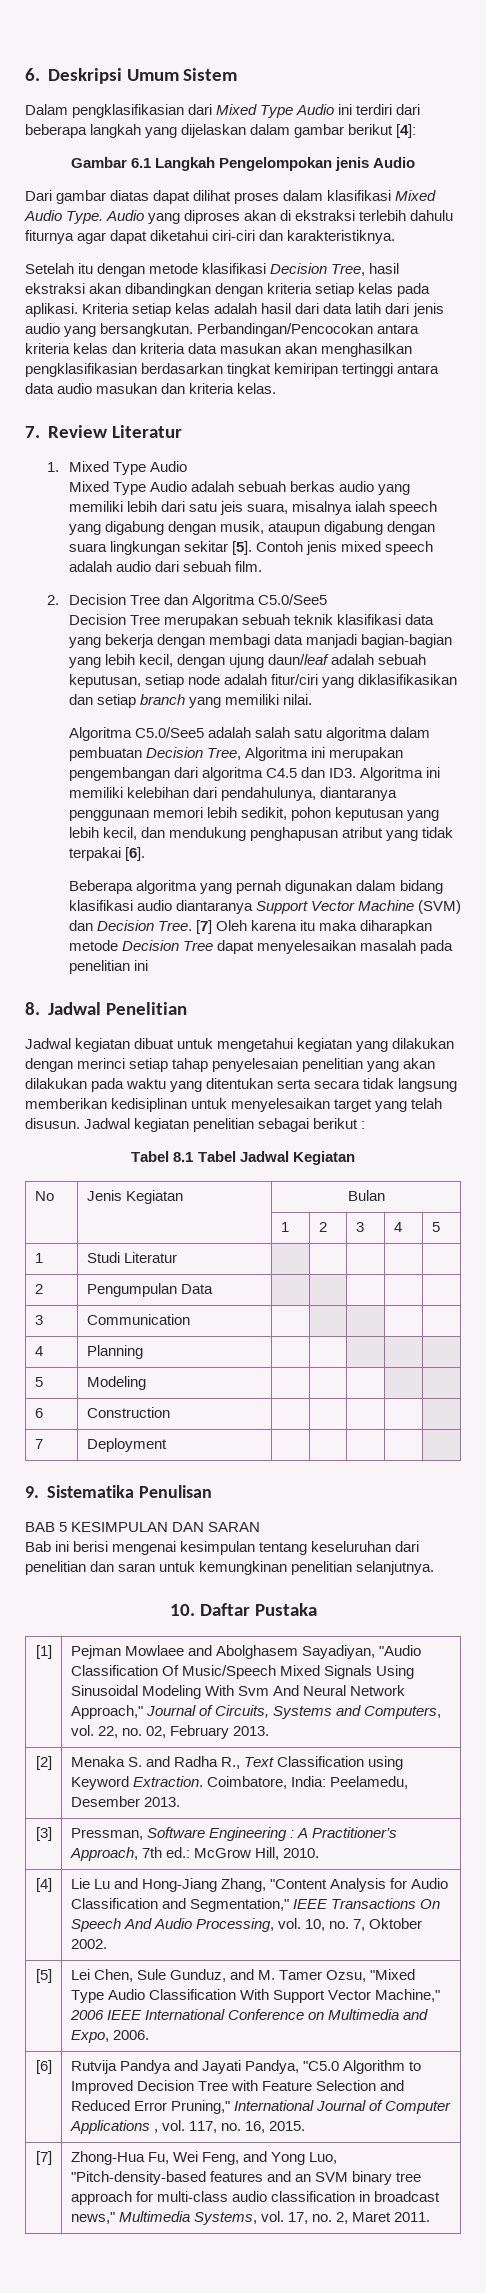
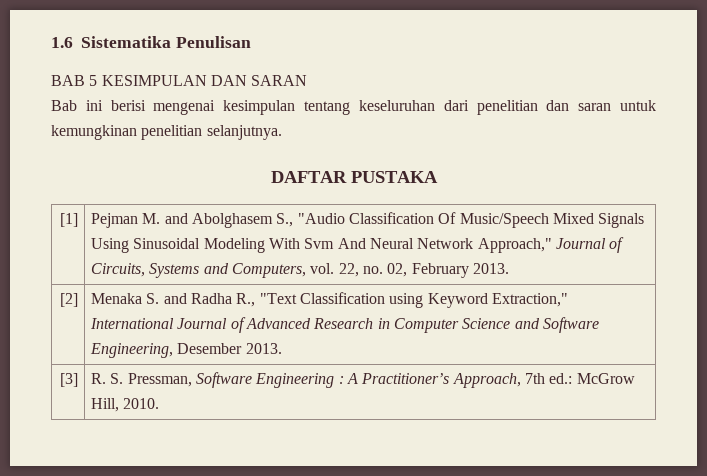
- 6. Deskripsi Umum Sistem
- Dalam pengklasifikasian dari Mixed Type Audio ini terdiri dari beberapa langkah yang dijelaskan dalam gambar berikut [4]:
- Gambar 6.1 Langkah Pengelompokan jenis Audio
- Dari gambar diatas dapat dilihat proses dalam klasifikasi Mixed Audio Type. Audio yang diproses akan di ekstraksi terlebih dahulu fiturnya agar dapat diketahui ciri-ciri dan karakteristiknya.
- Setelah itu dengan metode klasifikasi Decision Tree, hasil ekstraksi akan dibandingkan dengan kriteria setiap kelas pada aplikasi. Kriteria setiap kelas adalah hasil dari data latih dari jenis audio yang bersangkutan. Perbandingan/Pencocokan antara kriteria kelas dan kriteria data masukan akan menghasilkan pengklasifikasian berdasarkan tingkat kemiripan tertinggi antara data audio masukan dan kriteria kelas.
- 7. Review Literatur
- 1. Mixed Type Audio
- Mixed Type Audio adalah sebuah berkas audio yang memiliki lebih dari satu jeis suara, misalnya ialah speech yang digabung dengan musik, ataupun digabung dengan suara lingkungan sekitar [5]. Contoh jenis mixed speech adalah audio dari sebuah film.
- 2. Decision Tree dan Algoritma C5.0/See5
- Decision Tree merupakan sebuah teknik klasifikasi data yang bekerja dengan membagi data manjadi bagian-bagian yang lebih kecil, dengan ujung daun/leaf adalah sebuah keputusan, setiap node adalah fitur/ciri yang diklasifikasikan dan setiap branch yang memiliki nilai.
- Algoritma C5.0/See5 adalah salah satu algoritma dalam pembuatan Decision Tree, Algoritma ini merupakan pengembangan dari algoritma C4.5 dan ID3. Algoritma ini memiliki kelebihan dari pendahulunya, diantaranya penggunaan memori lebih sedikit, pohon keputusan yang lebih kecil, dan mendukung penghapusan atribut yang tidak terpakai [6].
- Beberapa algoritma yang pernah digunakan dalam bidang klasifikasi audio diantaranya Support Vector Machine (SVM) dan Decision Tree. [7] Oleh karena itu maka diharapkan metode Decision Tree dapat menyelesaikan masalah pada penelitian ini
- 8. Jadwal Penelitian
- Jadwal kegiatan dibuat untuk mengetahui kegiatan yang dilakukan dengan merinci setiap tahap penyelesaian penelitian yang akan dilakukan pada waktu yang ditentukan serta secara tidak langsung memberikan kedisiplinan untuk menyelesaikan target yang telah disusun. Jadwal kegiatan penelitian sebagai berikut :
- Tabel 8.1 Tabel Jadwal Kegiatan
- No | Jenis Kegiatan | Bulan
- | | 1 | 2 | 3 | 4 | 5
- 1 | Studi Literatur | | | | |
- 2 | Pengumpulan Data | | | | |
- 3 | Communication | | | | |
- 4 | Planning | | | | |
- 5 | Modeling | | | | |
- 6 | Construction | | | | |
- 7 | Deployment | | | | |
- 9. Sistematika Penulisan
+ 1.6 Sistematika Penulisan
- 10. Daftar Pustaka
+ DAFTAR PUSTAKA
- [1] | Pejman Mowlaee and Abolghasem Sayadiyan, "Audio Classification Of Music/Speech Mixed Signals Using Sinusoidal Modeling With Svm And Neural Network Approach," Journal of Circuits, Systems and Computers, vol. 22, no. 02, February 2013.
+ [1] | Pejman M. and Abolghasem S., "Audio Classification Of Music/Speech Mixed Signals Using Sinusoidal Modeling With Svm And Neural Network Approach," Journal of Circuits, Systems and Computers, vol. 22, no. 02, February 2013.
- [2] | Menaka S. and Radha R., Text Classification using Keyword Extraction. Coimbatore, India: Peelamedu, Desember 2013.
+ [2] | Menaka S. and Radha R., "Text Classification using Keyword Extraction," International Journal of Advanced Research in Computer Science and Software Engineering, Desember 2013.
- [3] | Pressman, Software Engineering : A Practitioner’s Approach, 7th ed.: McGrow Hill, 2010.
+ [3] | R. S. Pressman, Software Engineering : A Practitioner’s Approach, 7th ed.: McGrow Hill, 2010.
- [4] | Lie Lu and Hong-Jiang Zhang, "Content Analysis for Audio Classification and Segmentation," IEEE Transactions On Speech And Audio Processing, vol. 10, no. 7, Oktober 2002.
- [5] | Lei Chen, Sule Gunduz, and M. Tamer Ozsu, "Mixed Type Audio Classification With Support Vector Machine," 2006 IEEE International Conference on Multimedia and Expo, 2006.
- [6] | Rutvija Pandya and Jayati Pandya, "C5.0 Algorithm to Improved Decision Tree with Feature Selection and Reduced Error Pruning," International Journal of Computer Applications , vol. 117, no. 16, 2015.
- [7] | Zhong-Hua Fu, Wei Feng, and Yong Luo, "Pitch-density-based features and an SVM binary tree approach for multi-class audio classification in broadcast news," Multimedia Systems, vol. 17, no. 2, Maret 2011.

